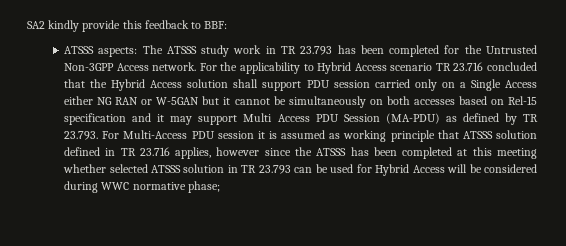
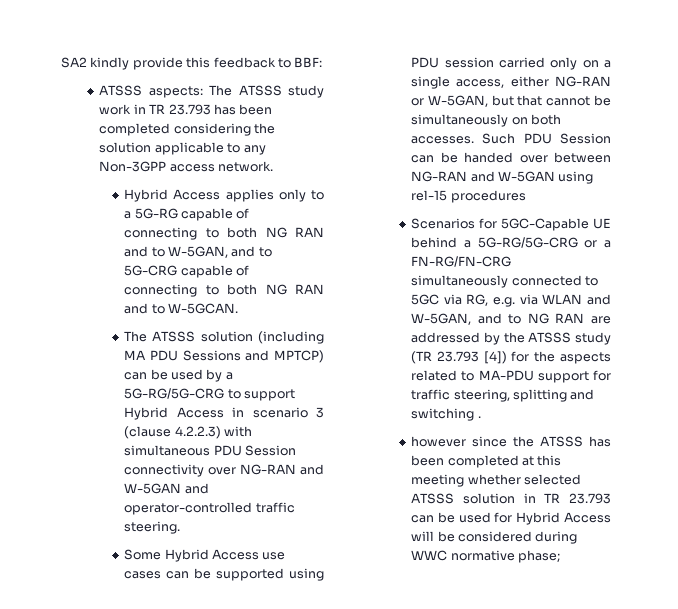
- ATSSS aspects: The ATSSS study work in TR 23.793 has been completed for the Untrusted Non-3GPP Access network. For the applicability to Hybrid Access scenario TR 23.716 concluded that the Hybrid Access solution shall support PDU session carried only on a Single Access either NG RAN or W-5GAN but it cannot be simultaneously on both accesses based on Rel-15 specification and it may support Multi Access PDU Session (MA-PDU) as defined by TR 23.793. For Multi-Access PDU session it is assumed as working principle that ATSSS solution defined in TR 23.716 applies, however since the ATSSS has been completed at this meeting whether selected ATSSS solution in TR 23.793 can be used for Hybrid Access will be considered during WWC normative phase;
+ ATSSS aspects: The ATSSS study work in TR 23.793 has been completed considering the solution applicable to any Non-3GPP access network.
+ Hybrid Access applies only to a 5G-RG capable of connecting to both NG RAN and to W-5GAN, and to 5G-CRG capable of connecting to both NG RAN and to W-5GCAN.
+ The ATSSS solution (including MA PDU Sessions and MPTCP) can be used by a 5G-RG/5G-CRG to support Hybrid Access in scenario 3 (clause 4.2.2.3) with simultaneous PDU Session connectivity over NG-RAN and W-5GAN and operator-controlled traffic steering.
+ Some Hybrid Access use cases can be supported using PDU session carried only on a single access, either NG-RAN or W-5GAN, but that cannot be simultaneously on both accesses. Such PDU Session can be handed over between NG-RAN and W-5GAN using rel-15 procedures
+ Scenarios for 5GC-Capable UE behind a 5G-RG/5G-CRG or a FN-RG/FN-CRG simultaneously connected to 5GC via RG, e.g. via WLAN and W-5GAN, and to NG RAN are addressed by the ATSSS study (TR 23.793 [4]) for the aspects related to MA-PDU support for traffic steering, splitting and switching .
+ however since the ATSSS has been completed at this meeting whether selected ATSSS solution in TR 23.793 can be used for Hybrid Access will be considered during WWC normative phase;

